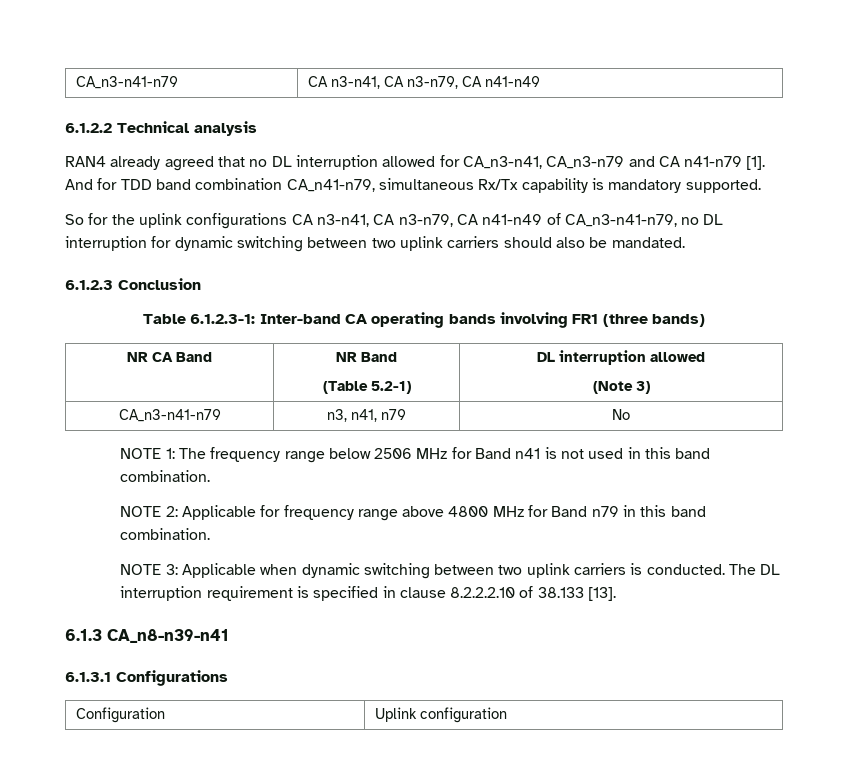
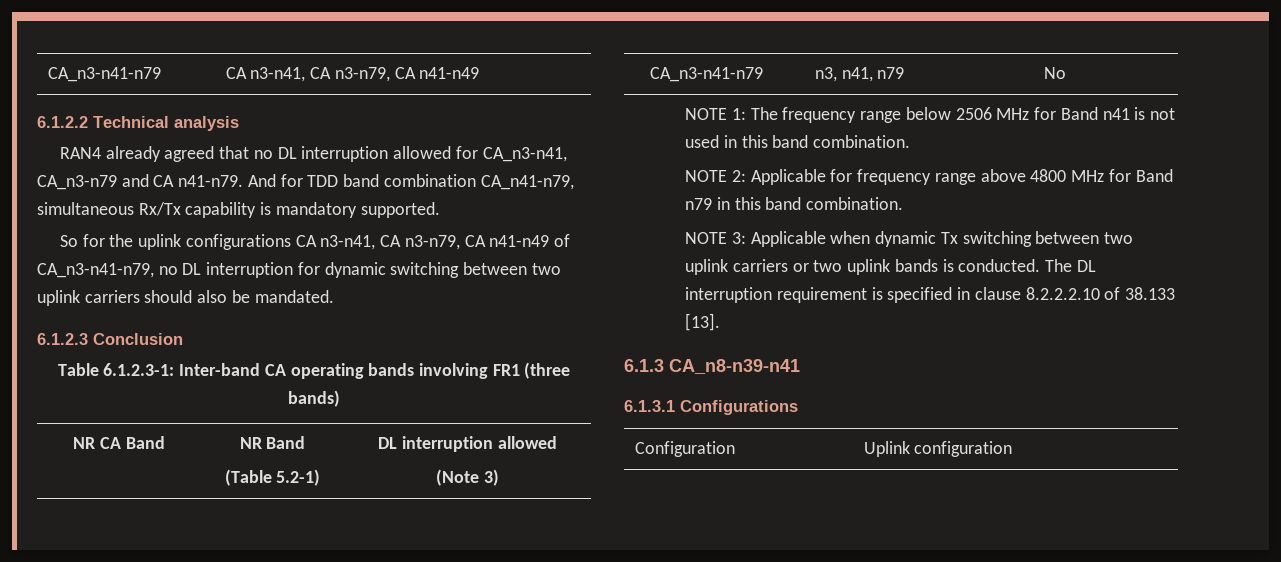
- RAN4 already agreed that no DL interruption allowed for CA_n3-n41, CA_n3-n79 and CA n41-n79 [1].
+ RAN4 already agreed that no DL interruption allowed for CA_n3-n41, CA_n3-n79 and CA n41-n79.
- NOTE 3: Applicable when dynamic switching between two uplink carriers is conducted.
+ NOTE 3: Applicable when dynamic Tx switching between two uplink carriers or two uplink bands is conducted.

